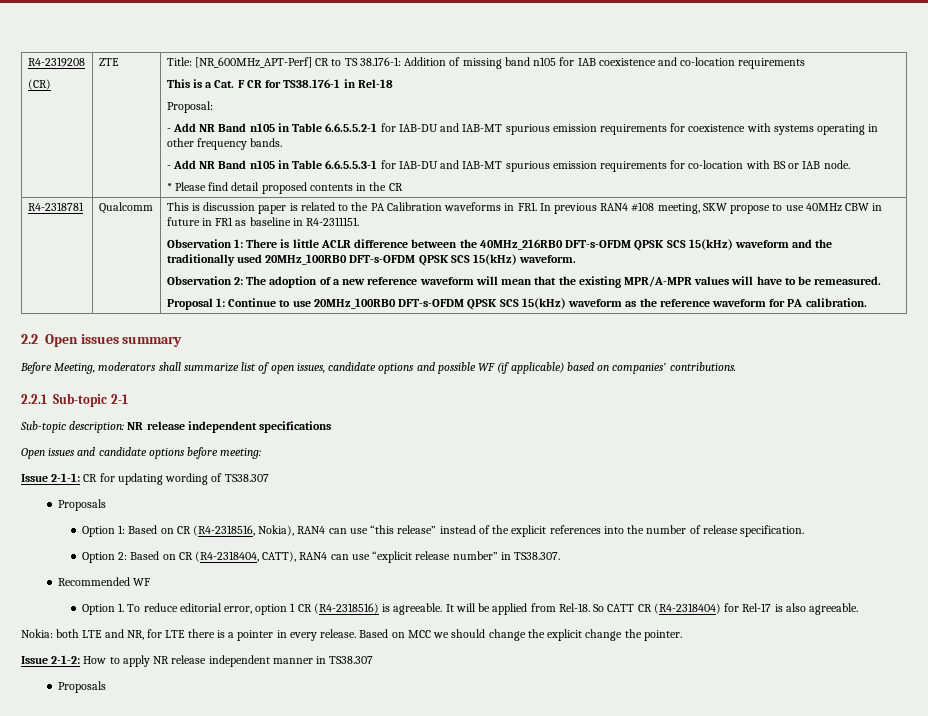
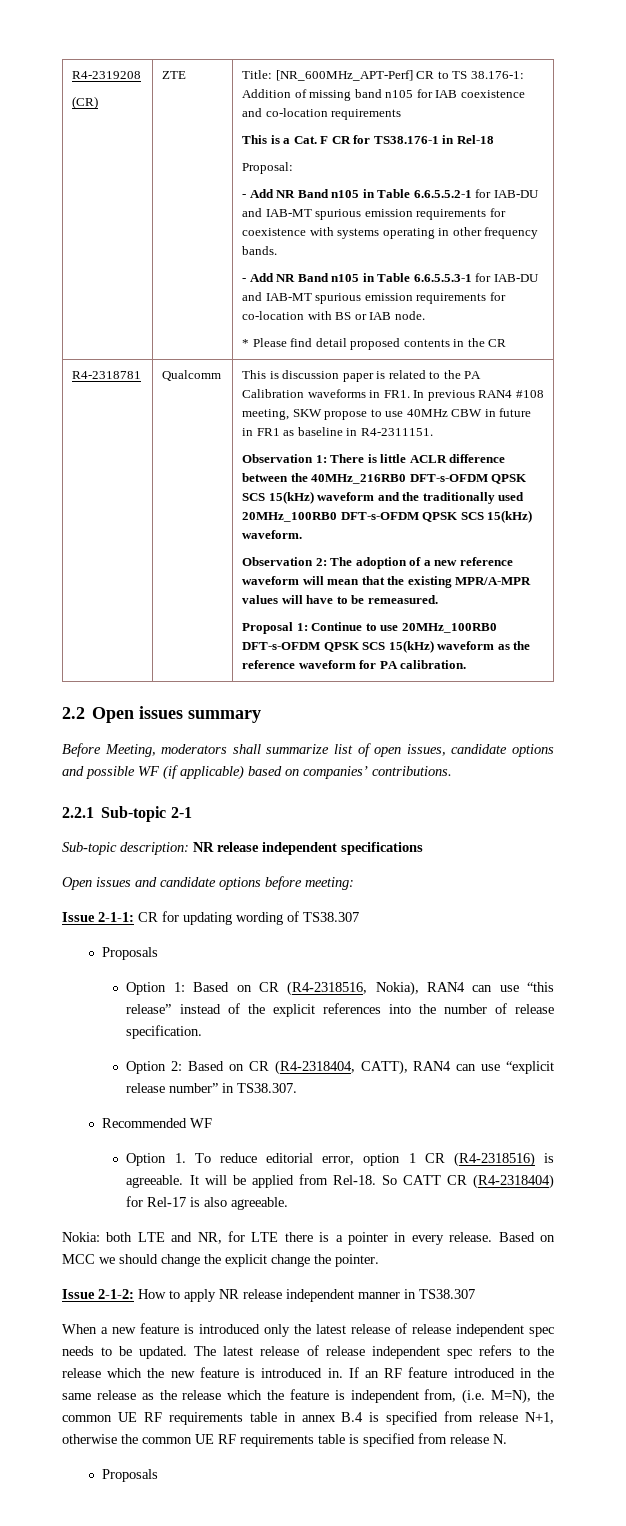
+ When a new feature is introduced only the latest release of release independent spec needs to be updated. The latest release of release independent spec refers to the release which the new feature is introduced in. If an RF feature introduced in the same release as the release which the feature is independent from, (i.e. M=N), the common UE RF requirements table in annex B.4 is specified from release N+1, otherwise the common UE RF requirements table is specified from release N.

